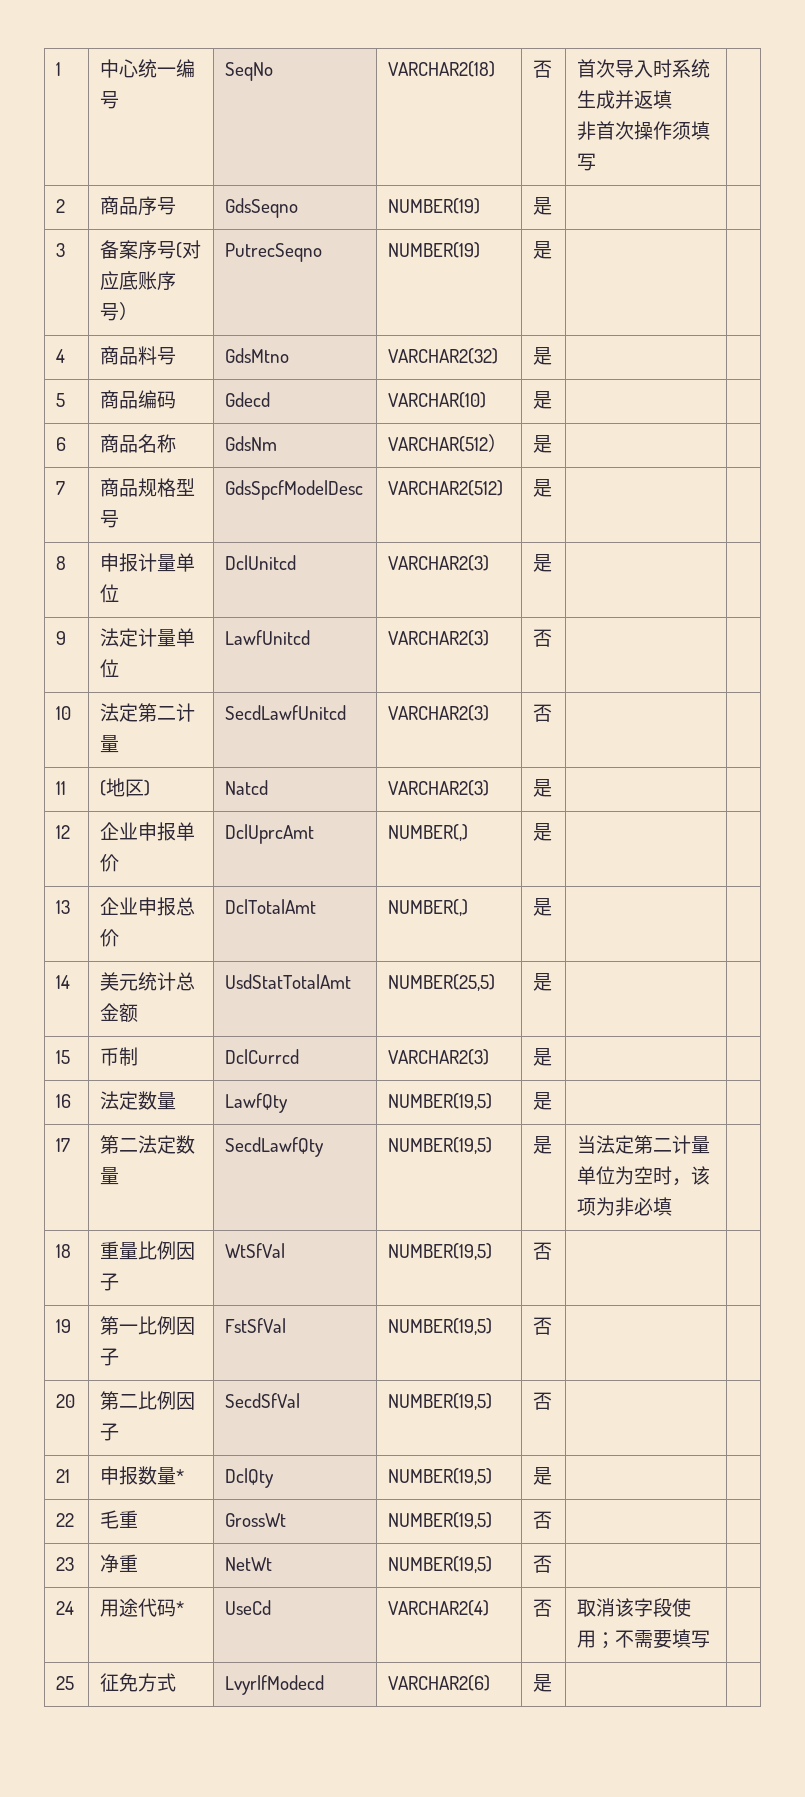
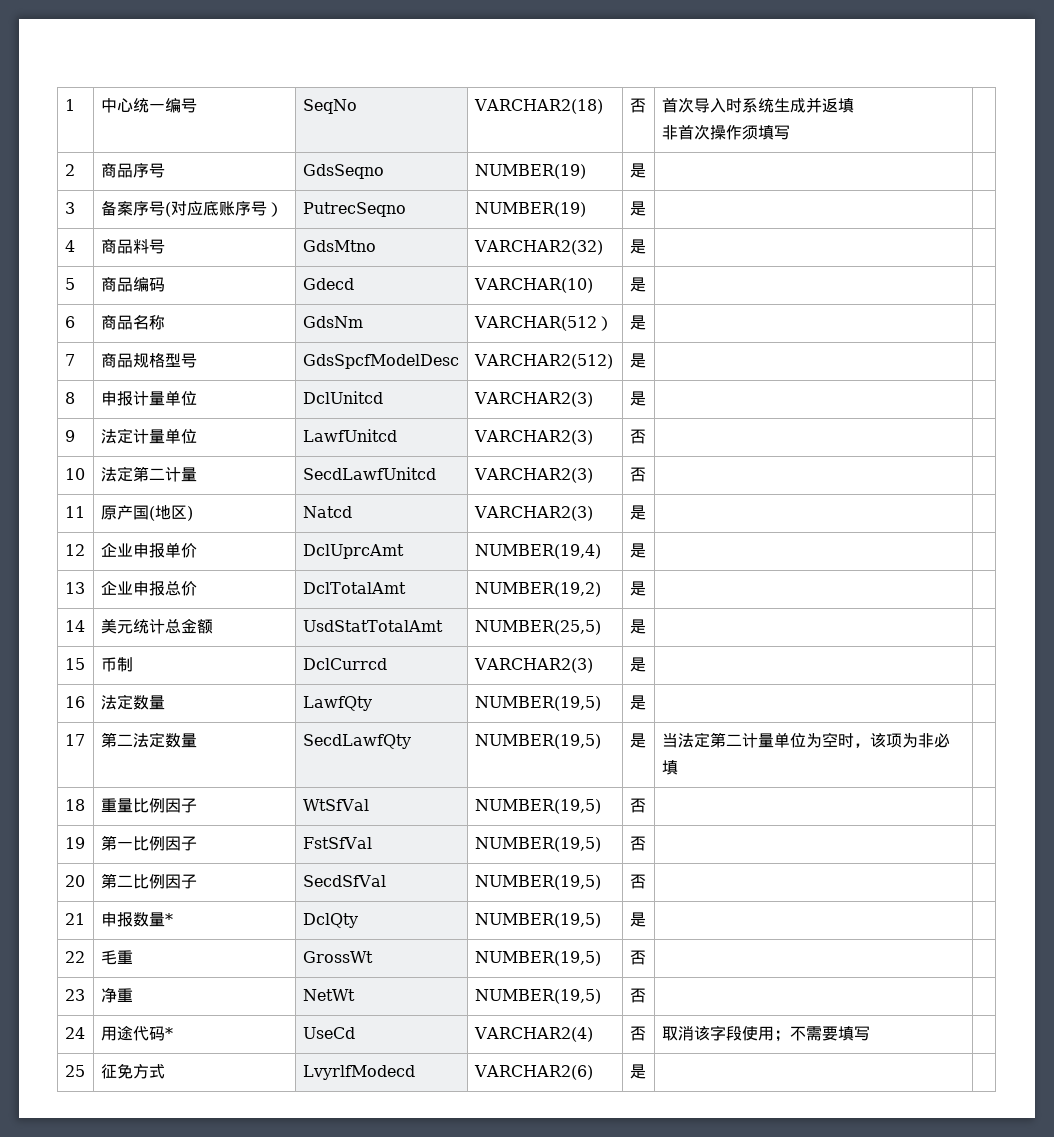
- 11 | (地区) | Natcd | VARCHAR2(3) | 是 | |
+ 11 | 原产国(地区) | Natcd | VARCHAR2(3) | 是 | |
- 12 | 企业申报单价 | DclUprcAmt | NUMBER(,) | 是 | |
+ 12 | 企业申报单价 | DclUprcAmt | NUMBER(19,4) | 是 | |
- 13 | 企业申报总价 | DclTotalAmt | NUMBER(,) | 是 | |
+ 13 | 企业申报总价 | DclTotalAmt | NUMBER(19,2) | 是 | |

